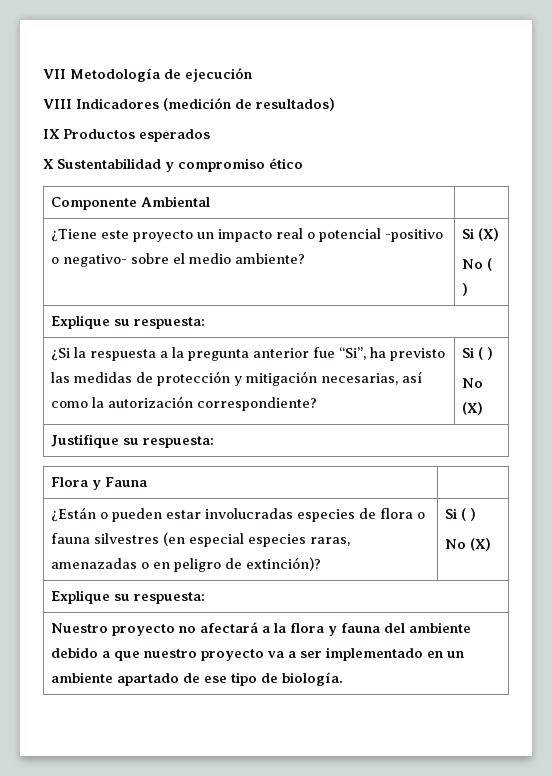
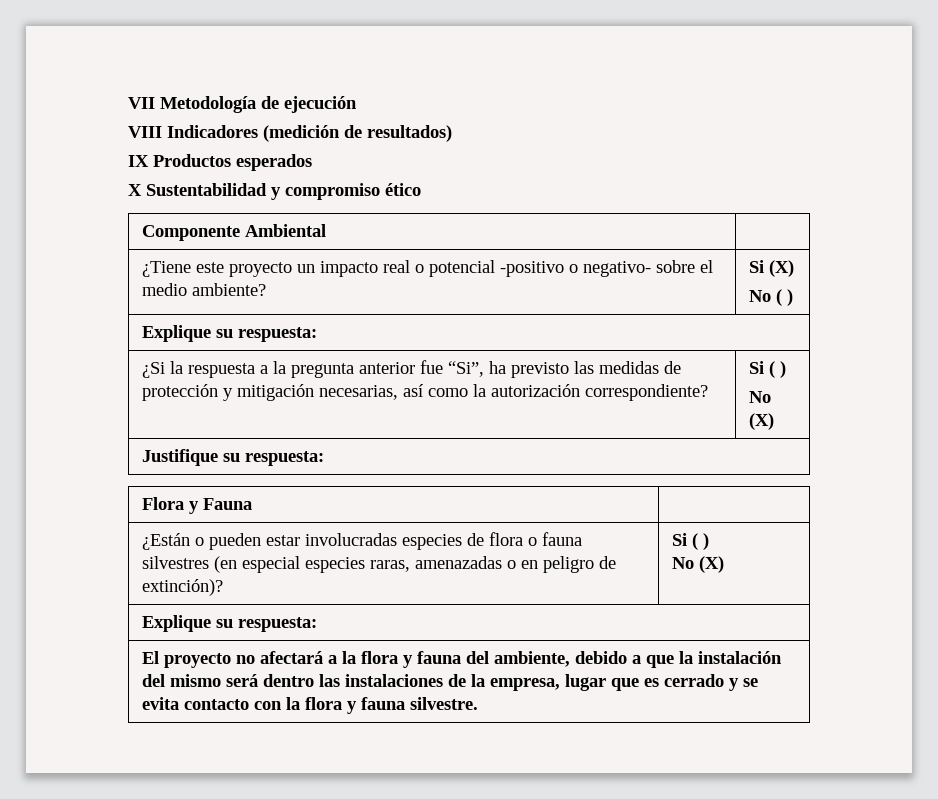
- Nuestro proyecto no afectará a la flora y fauna del ambiente debido a que nuestro proyecto va a ser implementado en un ambiente apartado de ese tipo de biología.
+ El proyecto no afectará a la flora y fauna del ambiente, debido a que la instalación del mismo será dentro las instalaciones de la empresa, lugar que es cerrado y se evita contacto con la flora y fauna silvestre.

